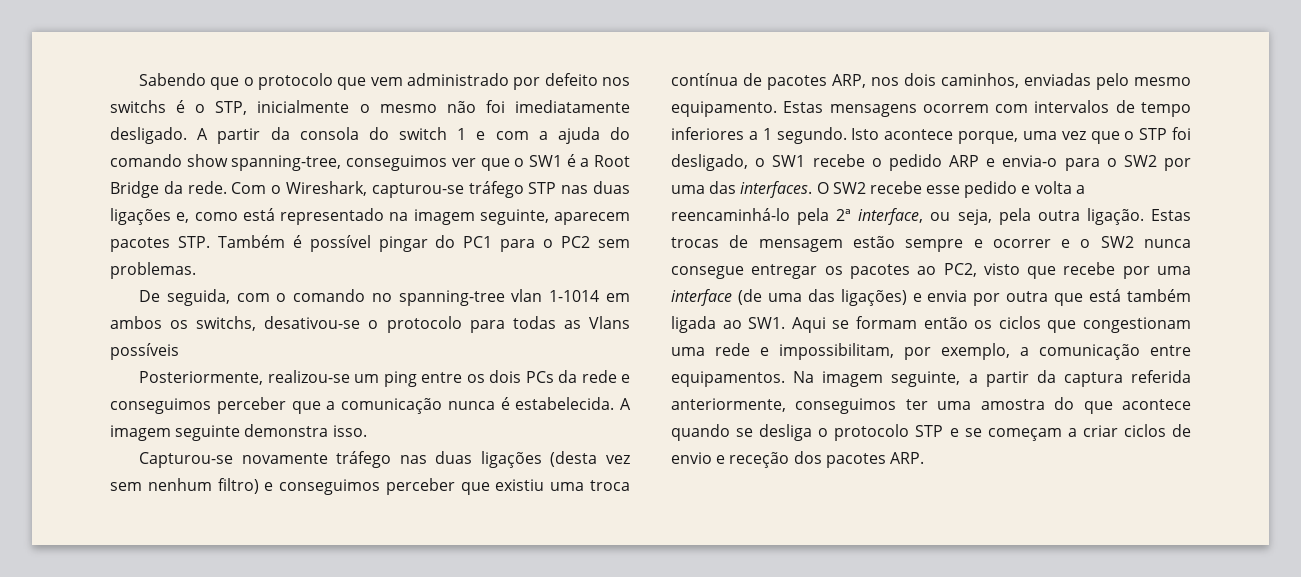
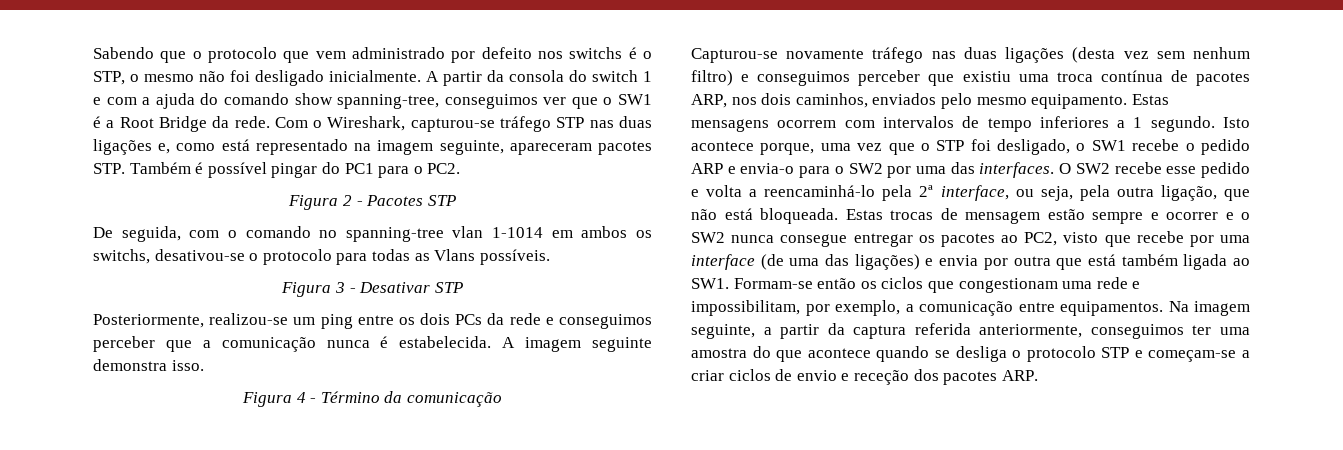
- Sabendo que o protocolo que vem administrado por defeito nos switchs é o STP, inicialmente o mesmo não foi imediatamente desligado.
+ Sabendo que o protocolo que vem administrado por defeito nos switchs é o STP, o mesmo não foi desligado inicialmente.
- Com o Wireshark, capturou-se tráfego STP nas duas ligações e, como está representado na imagem seguinte, aparecem pacotes STP. Também é possível pingar do PC1 para o PC2 sem problemas.
+ Com o Wireshark, capturou-se tráfego STP nas duas ligações e, como está representado na imagem seguinte, apareceram pacotes STP. Também é possível pingar do PC1 para o PC2.
+ Figura 2 - Pacotes STP
- De seguida, com o comando no spanning-tree vlan 1-1014 em ambos os switchs, desativou-se o protocolo para todas as Vlans possíveis
+ De seguida, com o comando no spanning-tree vlan 1-1014 em ambos os switchs, desativou-se o protocolo para todas as Vlans possíveis.
+ Figura 3 - Desativar STP
+ Figura 4 - Término da comunicação
- Capturou-se novamente tráfego nas duas ligações (desta vez sem nenhum filtro) e conseguimos perceber que existiu uma troca contínua de pacotes ARP, nos dois caminhos, enviadas pelo mesmo equipamento.
+ Capturou-se novamente tráfego nas duas ligações (desta vez sem nenhum filtro) e conseguimos perceber que existiu uma troca contínua de pacotes ARP, nos dois caminhos, enviados pelo mesmo equipamento.
- O SW2 recebe esse pedido e volta a reencaminhá-lo pela 2ª interface, ou seja, pela outra ligação.
+ O SW2 recebe esse pedido e volta a reencaminhá-lo pela 2ª interface, ou seja, pela outra ligação, que não está bloqueada.
- Estas trocas de mensagem estão sempre e ocorrer e o SW2 nunca consegue entregar os pacotes ao PC2, visto que recebe por uma interface (de uma das ligações) e envia por outra que está também ligada ao SW1. Aqui se formam então os ciclos que congestionam uma rede e impossibilitam, por exemplo, a comunicação entre equipamentos.
+ Estas trocas de mensagem estão sempre e ocorrer e o SW2 nunca consegue entregar os pacotes ao PC2, visto que recebe por uma interface (de uma das ligações) e envia por outra que está também ligada ao SW1. Formam-se então os ciclos que congestionam uma rede e impossibilitam, por exemplo, a comunicação entre equipamentos.
- Na imagem seguinte, a partir da captura referida anteriormente, conseguimos ter uma amostra do que acontece quando se desliga o protocolo STP e se começam a criar ciclos de envio e receção dos pacotes ARP.
+ Na imagem seguinte, a partir da captura referida anteriormente, conseguimos ter uma amostra do que acontece quando se desliga o protocolo STP e começam-se a criar ciclos de envio e receção dos pacotes ARP.

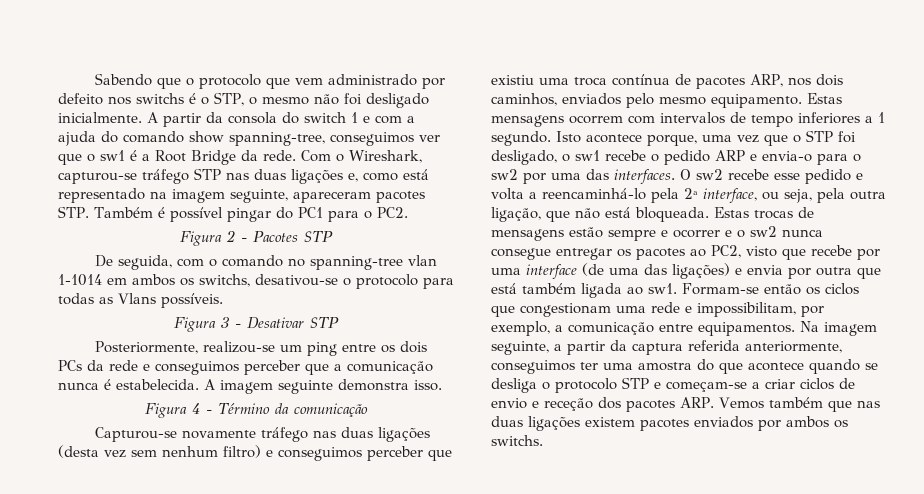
- A partir da consola do switch 1 e com a ajuda do comando show spanning-tree, conseguimos ver que o SW1 é a Root Bridge da rede.
+ A partir da consola do switch 1 e com a ajuda do comando show spanning-tree, conseguimos ver que o sw1 é a Root Bridge da rede.
- Isto acontece porque, uma vez que o STP foi desligado, o SW1 recebe o pedido ARP e envia-o para o SW2 por uma das interfaces.
+ Isto acontece porque, uma vez que o STP foi desligado, o sw1 recebe o pedido ARP e envia-o para o sw2 por uma das interfaces.
- O SW2 recebe esse pedido e volta a reencaminhá-lo pela 2ª interface, ou seja, pela outra ligação, que não está bloqueada.
+ O sw2 recebe esse pedido e volta a reencaminhá-lo pela 2ª interface, ou seja, pela outra ligação, que não está bloqueada.
- Estas trocas de mensagem estão sempre e ocorrer e o SW2 nunca consegue entregar os pacotes ao PC2, visto que recebe por uma interface (de uma das ligações) e envia por outra que está também ligada ao SW1. Formam-se então os ciclos que congestionam uma rede e impossibilitam, por exemplo, a comunicação entre equipamentos.
+ Estas trocas de mensagens estão sempre e ocorrer e o sw2 nunca consegue entregar os pacotes ao PC2, visto que recebe por uma interface (de uma das ligações) e envia por outra que está também ligada ao sw1. Formam-se então os ciclos que congestionam uma rede e impossibilitam, por exemplo, a comunicação entre equipamentos.
- Na imagem seguinte, a partir da captura referida anteriormente, conseguimos ter uma amostra do que acontece quando se desliga o protocolo STP e começam-se a criar ciclos de envio e receção dos pacotes ARP.
+ Na imagem seguinte, a partir da captura referida anteriormente, conseguimos ter uma amostra do que acontece quando se desliga o protocolo STP e começam-se a criar ciclos de envio e receção dos pacotes ARP. Vemos também que nas duas ligações existem pacotes enviados por ambos os switchs.

